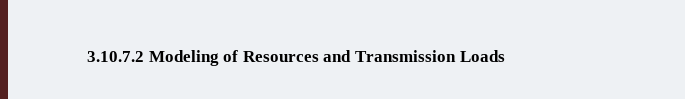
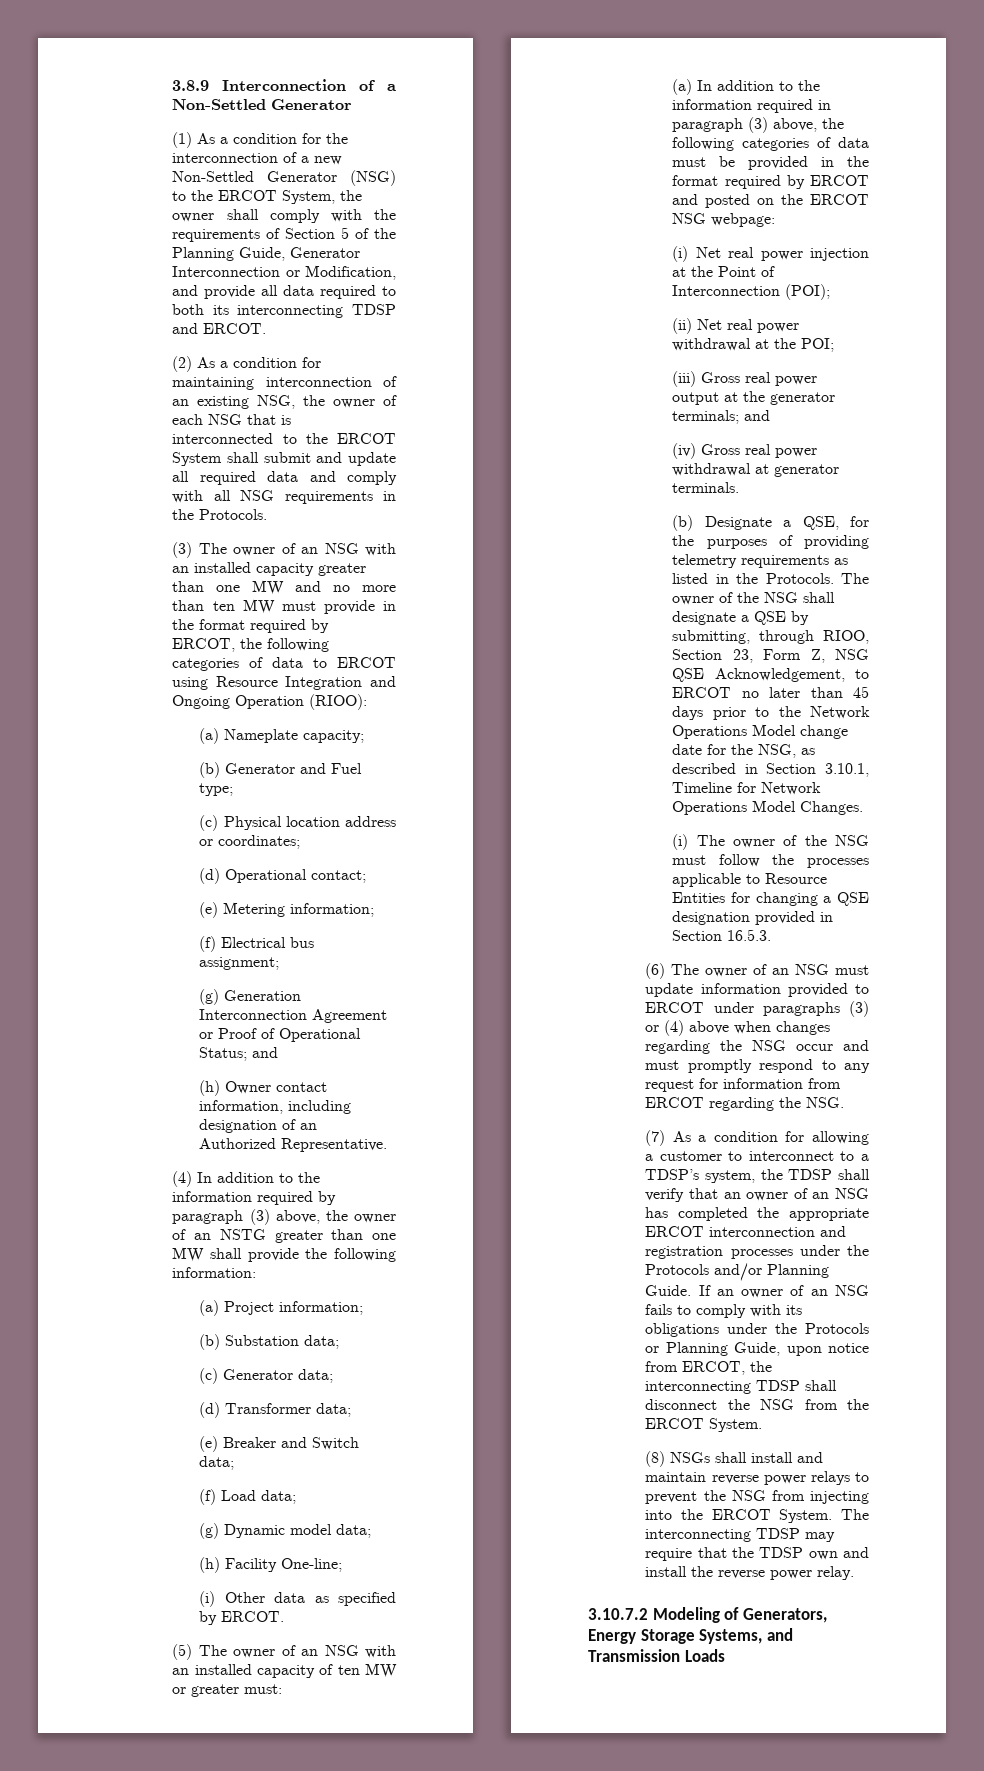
- 3.10.7.2 Modeling of Resources and Transmission Loads
+ 3.8.9 Interconnection of a Non-Settled Generator
+ (1) As a condition for the interconnection of a new Non-Settled Generator (NSG) to the ERCOT System, the owner shall comply with the requirements of Section 5 of the Planning Guide, Generator Interconnection or Modification, and provide all data required to both its interconnecting TDSP and ERCOT.
+ (2) As a condition for maintaining interconnection of an existing NSG, the owner of each NSG that is interconnected to the ERCOT System shall submit and update all required data and comply with all NSG requirements in the Protocols.
+ (3) The owner of an NSG with an installed capacity greater than one MW and no more than ten MW must provide in the format required by ERCOT, the following categories of data to ERCOT using Resource Integration and Ongoing Operation (RIOO):
+ (a) Nameplate capacity;
+ (b) Generator and Fuel type;
+ (c) Physical location address or coordinates;
+ (d) Operational contact;
+ (e) Metering information;
+ (f) Electrical bus assignment;
+ (g) Generation Interconnection Agreement or Proof of Operational Status; and
+ (h) Owner contact information, including designation of an Authorized Representative.
+ (4) In addition to the information required by paragraph (3) above, the owner of an NSTG greater than one MW shall provide the following information:
+ (a) Project information;
+ (b) Substation data;
+ (c) Generator data;
+ (d) Transformer data;
+ (e) Breaker and Switch data;
+ (f) Load data;
+ (g) Dynamic model data;
+ (h) Facility One-line;
+ (i) Other data as specified by ERCOT.
+ (5) The owner of an NSG with an installed capacity of ten MW or greater must:
+ (a) In addition to the information required in paragraph (3) above, the following categories of data must be provided in the format required by ERCOT and posted on the ERCOT NSG webpage:
+ (i) Net real power injection at the Point of Interconnection (POI);
+ (ii) Net real power withdrawal at the POI;
+ (iii) Gross real power output at the generator terminals; and
+ (iv) Gross real power withdrawal at generator terminals.
+ (b) Designate a QSE, for the purposes of providing telemetry requirements as listed in the Protocols. The owner of the NSG shall designate a QSE by submitting, through RIOO, Section 23, Form Z, NSG QSE Acknowledgement, to ERCOT no later than 45 days prior to the Network Operations Model change date for the NSG, as described in Section 3.10.1, Timeline for Network Operations Model Changes.
+ (i) The owner of the NSG must follow the processes applicable to Resource Entities for changing a QSE designation provided in Section 16.5.3.
+ (6) The owner of an NSG must update information provided to ERCOT under paragraphs (3) or (4) above when changes regarding the NSG occur and must promptly respond to any request for information from ERCOT regarding the NSG.
+ (7) As a condition for allowing a customer to interconnect to a TDSP’s system, the TDSP shall verify that an owner of an NSG has completed the appropriate ERCOT interconnection and registration processes under the Protocols and/or Planning Guide. If an owner of an NSG fails to comply with its obligations under the Protocols or Planning Guide, upon notice from ERCOT, the interconnecting TDSP shall disconnect the NSG from the ERCOT System.
+ (8) NSGs shall install and maintain reverse power relays to prevent the NSG from injecting into the ERCOT System. The interconnecting TDSP may require that the TDSP own and install the reverse power relay.
+ 3.10.7.2 Modeling of Generators, Energy Storage Systems, and Transmission Loads

